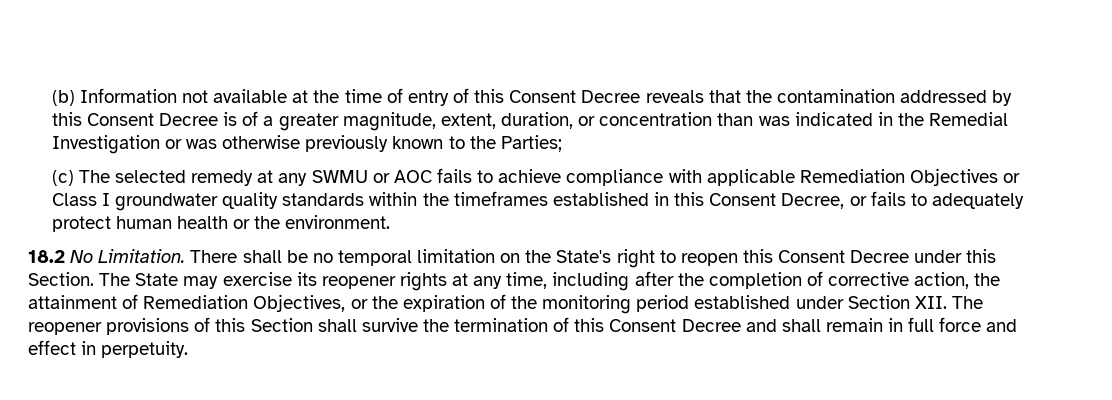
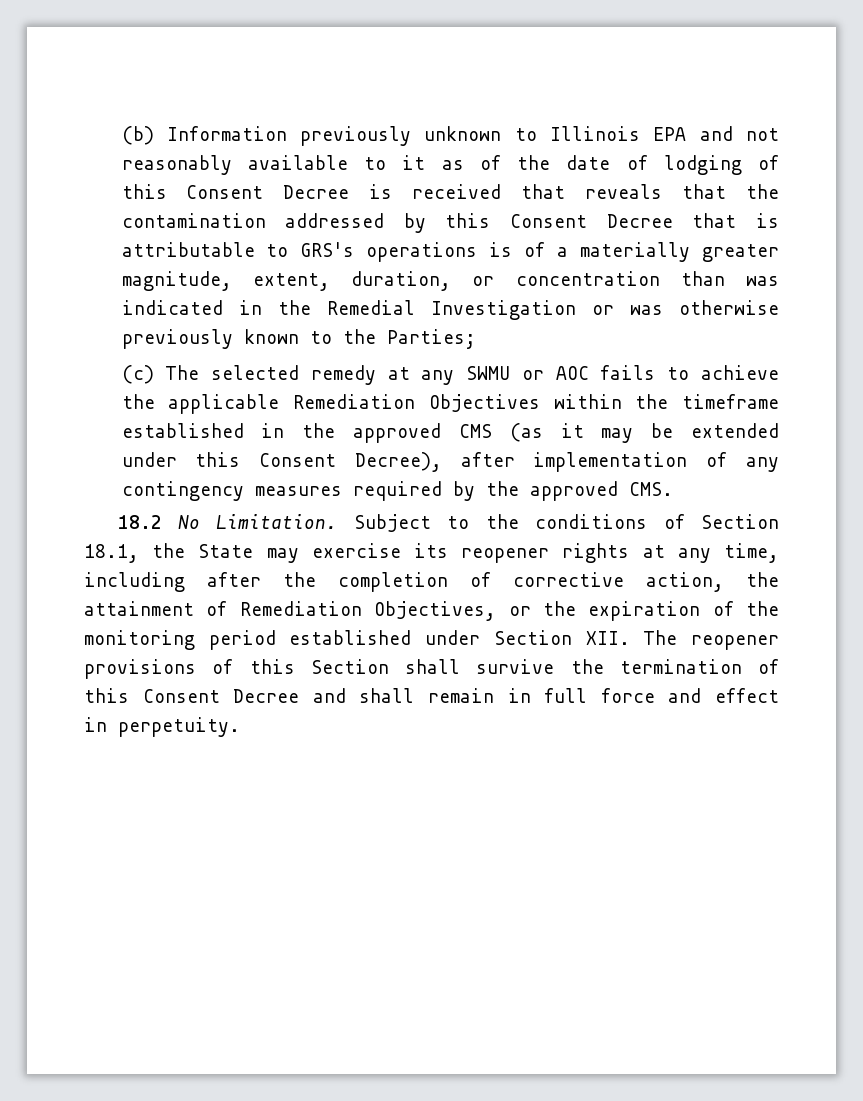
- (b) Information not available at the time of entry of this Consent Decree reveals that the contamination addressed by this Consent Decree is of a greater magnitude, extent, duration, or concentration than was indicated in the Remedial Investigation or was otherwise previously known to the Parties;
+ (b) Information previously unknown to Illinois EPA and not reasonably available to it as of the date of lodging of this Consent Decree is received that reveals that the contamination addressed by this Consent Decree that is attributable to GRS's operations is of a materially greater magnitude, extent, duration, or concentration than was indicated in the Remedial Investigation or was otherwise previously known to the Parties;
- (c) The selected remedy at any SWMU or AOC fails to achieve compliance with applicable Remediation Objectives or Class I groundwater quality standards within the timeframes established in this Consent Decree, or fails to adequately protect human health or the environment.
- 18.2 No Limitation. There shall be no temporal limitation on the State's right to reopen this Consent Decree under this Section. The State may exercise its reopener rights at any time, including after the completion of corrective action, the attainment of Remediation Objectives, or the expiration of the monitoring period established under Section XII. The reopener provisions of this Section shall survive the termination of this Consent Decree and shall remain in full force and effect in perpetuity.
+ (c) The selected remedy at any SWMU or AOC fails to achieve the applicable Remediation Objectives within the timeframe established in the approved CMS (as it may be extended under this Consent Decree), after implementation of any contingency measures required by the approved CMS.
+ 18.2 No Limitation. Subject to the conditions of Section 18.1, the State may exercise its reopener rights at any time, including after the completion of corrective action, the attainment of Remediation Objectives, or the expiration of the monitoring period established under Section XII. The reopener provisions of this Section shall survive the termination of this Consent Decree and shall remain in full force and effect in perpetuity.

